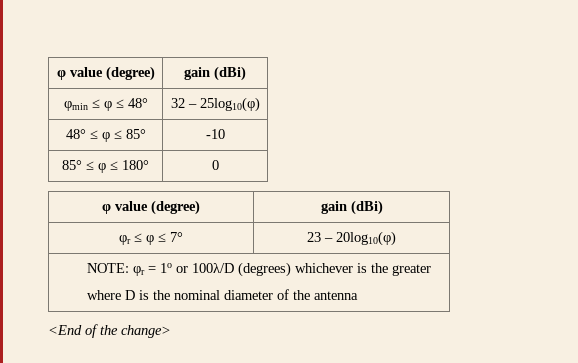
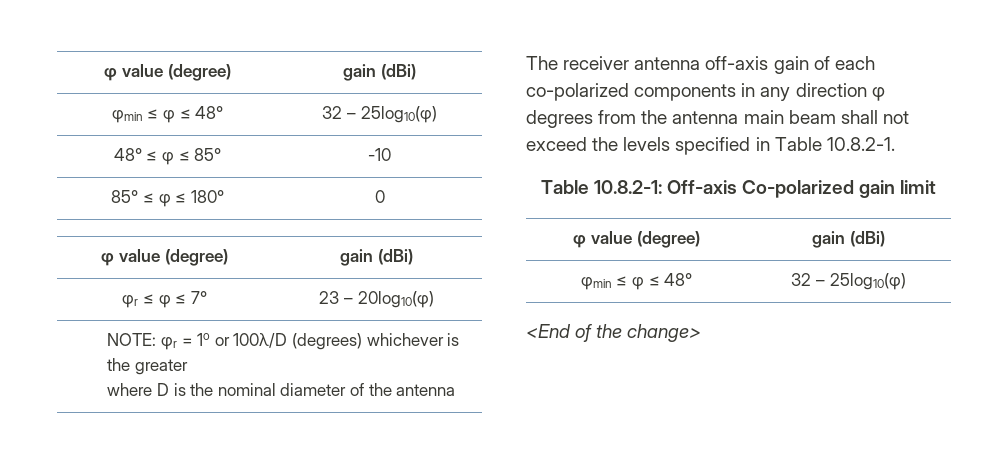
+ The receiver antenna off-axis gain of each co-polarized components in any direction φ degrees from the antenna main beam shall not exceed the levels specified in Table 10.8.2-1.
+ Table 10.8.2-1: Off-axis Co-polarized gain limit
+ φ value (degree) | gain (dBi)
+ φmin ≤ φ ≤ 48° | 32 – 25log10(φ)

